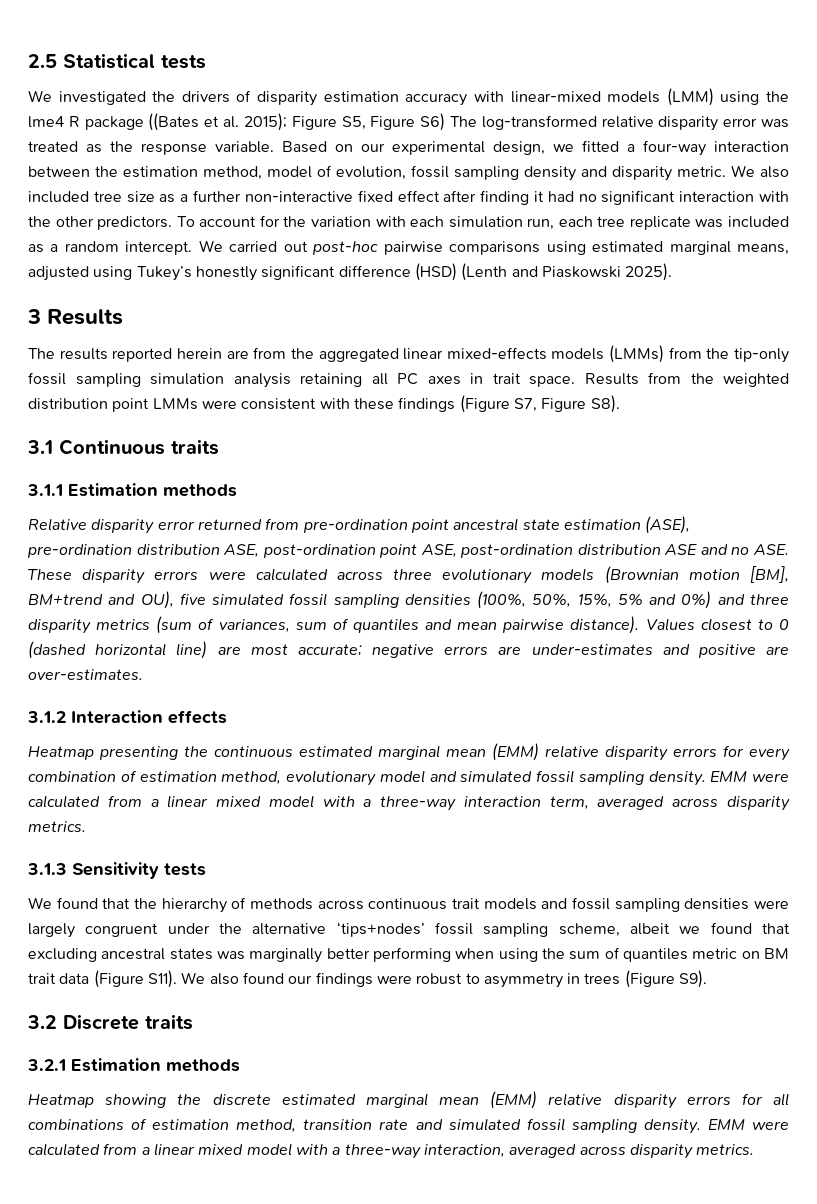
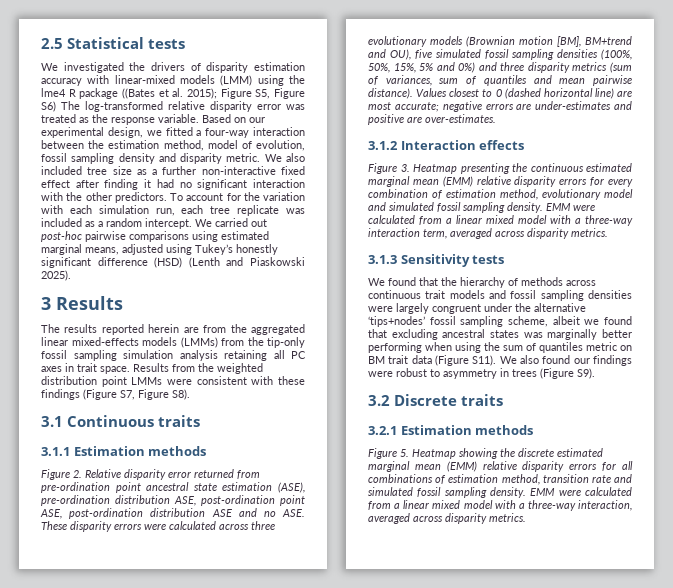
- Relative disparity error returned from pre-ordination point ancestral state estimation (ASE), pre-ordination distribution ASE, post-ordination point ASE, post-ordination distribution ASE and no ASE. These disparity errors were calculated across three evolutionary models (Brownian motion [BM], BM+trend and OU), five simulated fossil sampling densities (100%, 50%, 15%, 5% and 0%) and three disparity metrics (sum of variances, sum of quantiles and mean pairwise distance).
+ Figure 2. Relative disparity error returned from pre-ordination point ancestral state estimation (ASE), pre-ordination distribution ASE, post-ordination point ASE, post-ordination distribution ASE and no ASE. These disparity errors were calculated across three evolutionary models (Brownian motion [BM], BM+trend and OU), five simulated fossil sampling densities (100%, 50%, 15%, 5% and 0%) and three disparity metrics (sum of variances, sum of quantiles and mean pairwise distance).
- Heatmap presenting the continuous estimated marginal mean (EMM) relative disparity errors for every combination of estimation method, evolutionary model and simulated fossil sampling density.
+ Figure 3. Heatmap presenting the continuous estimated marginal mean (EMM) relative disparity errors for every combination of estimation method, evolutionary model and simulated fossil sampling density.
- Heatmap showing the discrete estimated marginal mean (EMM) relative disparity errors for all combinations of estimation method, transition rate and simulated fossil sampling density.
+ Figure 5. Heatmap showing the discrete estimated marginal mean (EMM) relative disparity errors for all combinations of estimation method, transition rate and simulated fossil sampling density.

